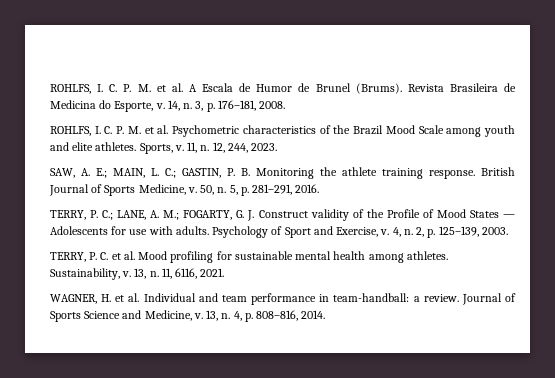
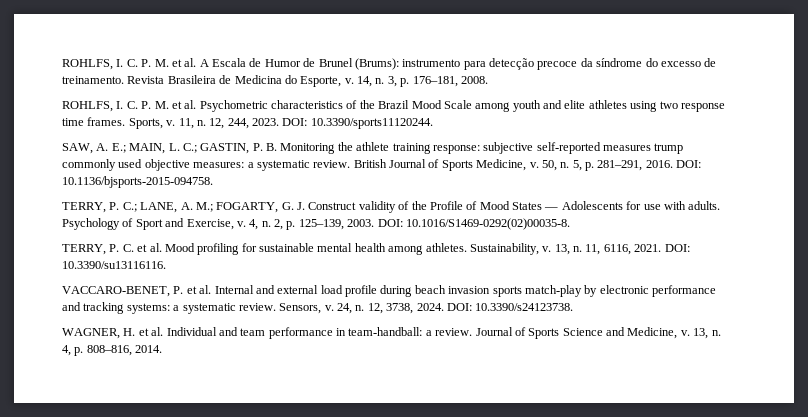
- ROHLFS, I. C. P. M. et al. A Escala de Humor de Brunel (Brums).
+ ROHLFS, I. C. P. M. et al. A Escala de Humor de Brunel (Brums): instrumento para detecção precoce da síndrome do excesso de treinamento.
- ROHLFS, I. C. P. M. et al. Psychometric characteristics of the Brazil Mood Scale among youth and elite athletes.
+ ROHLFS, I. C. P. M. et al. Psychometric characteristics of the Brazil Mood Scale among youth and elite athletes using two response time frames.
+ DOI: 10.3390/sports11120244.
- SAW, A. E.; MAIN, L. C.; GASTIN, P. B. Monitoring the athlete training response.
+ SAW, A. E.; MAIN, L. C.; GASTIN, P. B. Monitoring the athlete training response: subjective self-reported measures trump commonly used objective measures: a systematic review.
+ DOI: 10.1136/bjsports-2015-094758.
+ DOI: 10.1016/S1469-0292(02)00035-8.
+ DOI: 10.3390/su13116116.
+ VACCARO-BENET, P. et al. Internal and external load profile during beach invasion sports match-play by electronic performance and tracking systems: a systematic review. Sensors, v. 24, n. 12, 3738, 2024. DOI: 10.3390/s24123738.

